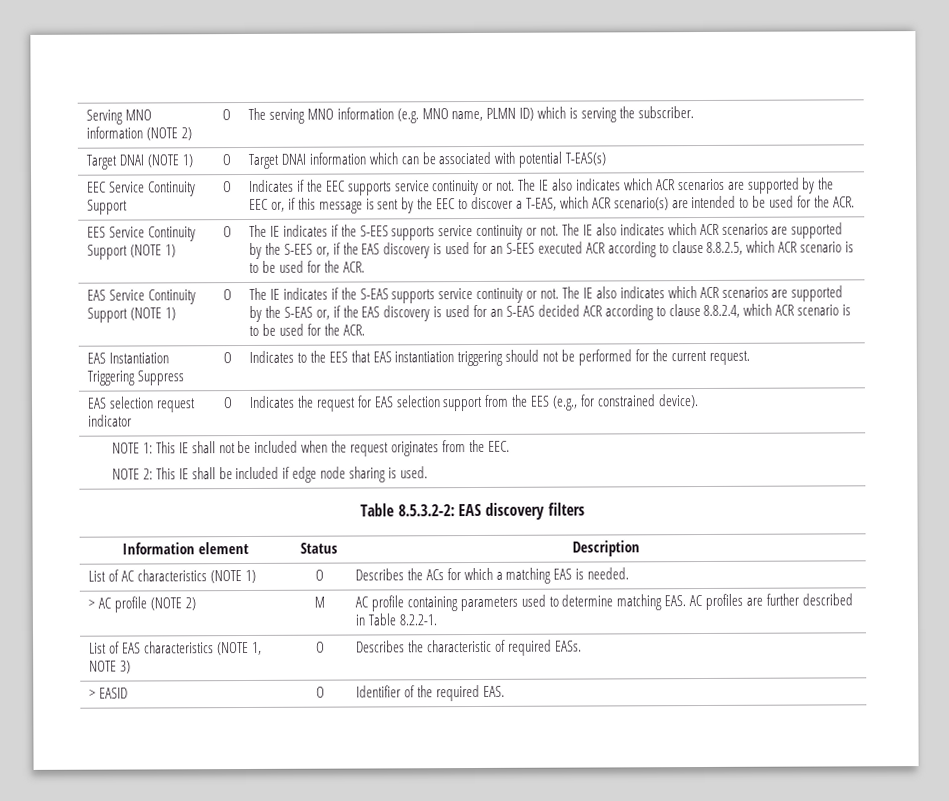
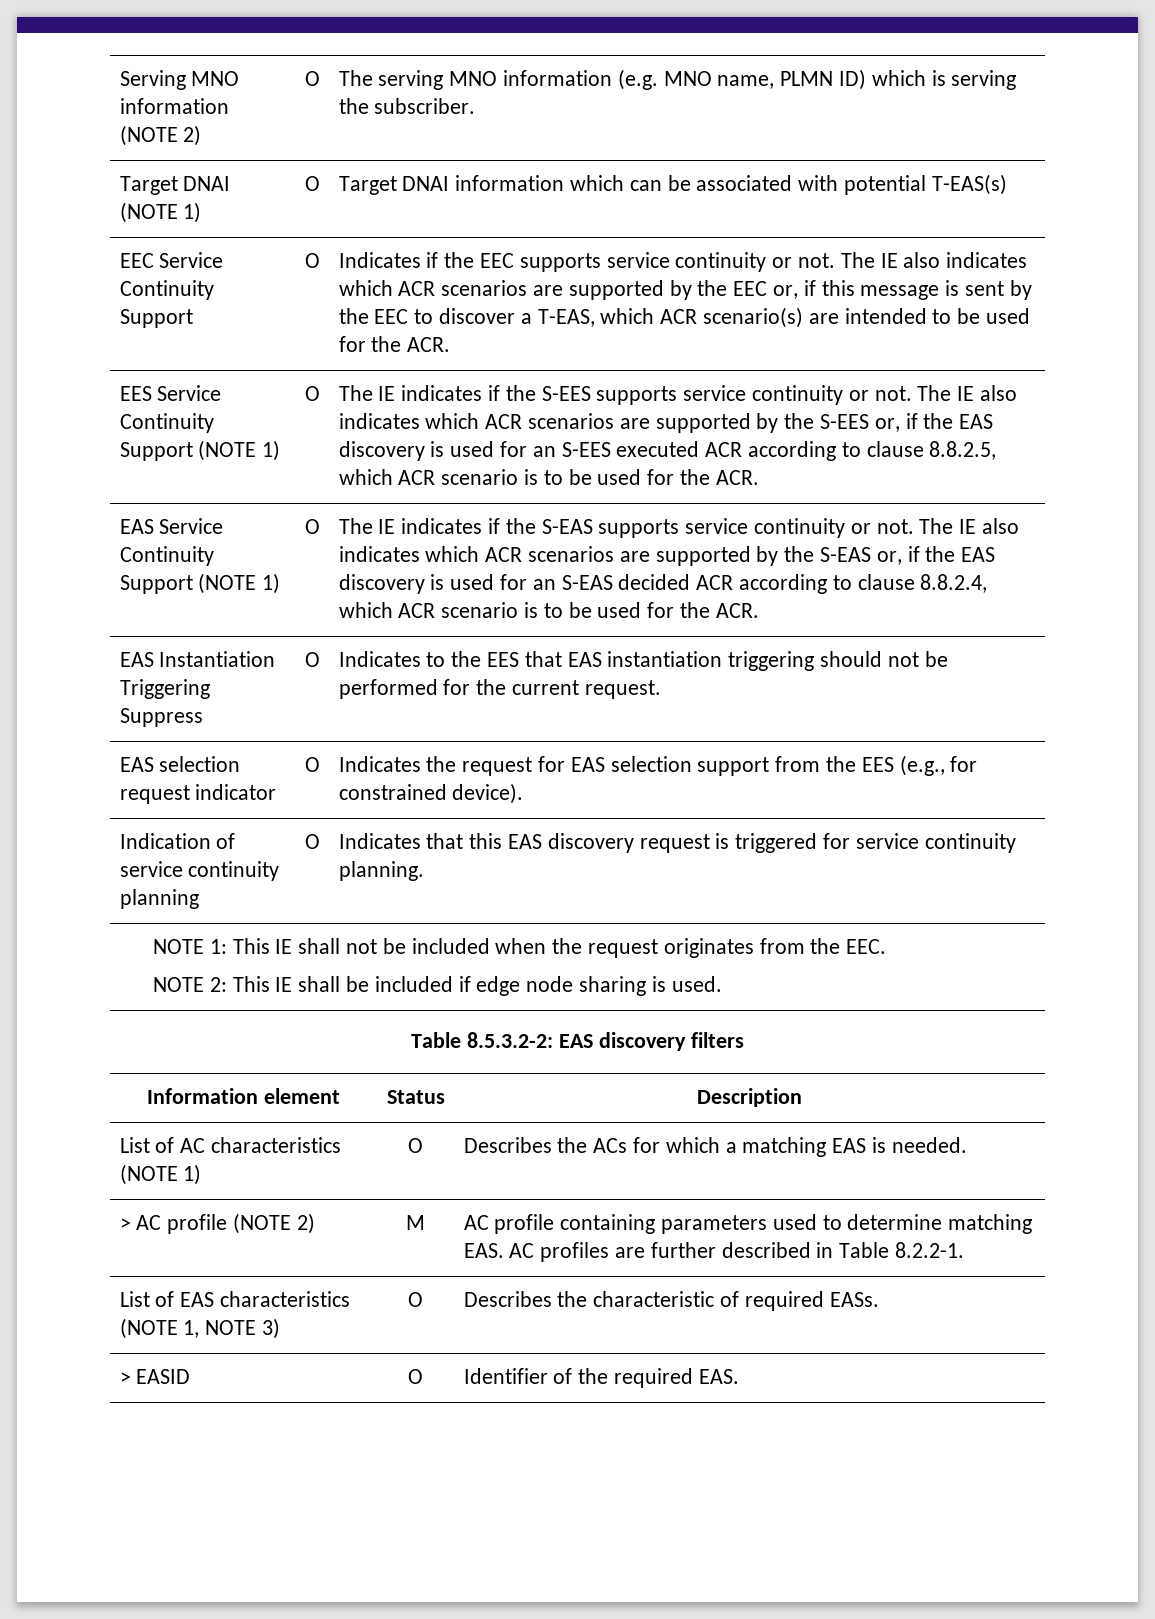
+ Indication of service continuity planning | O | Indicates that this EAS discovery request is triggered for service continuity planning.

